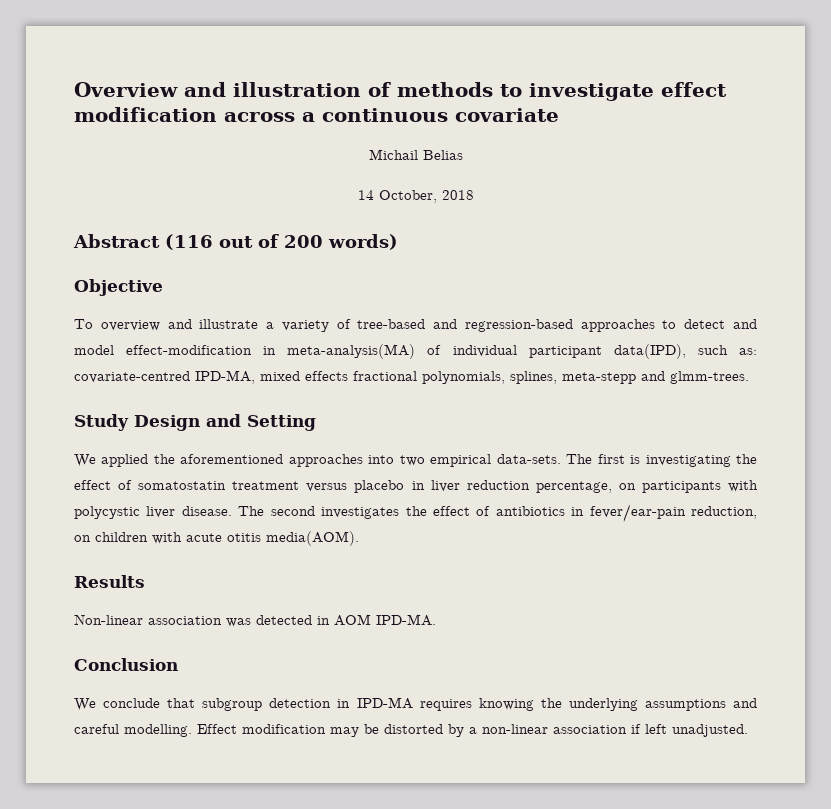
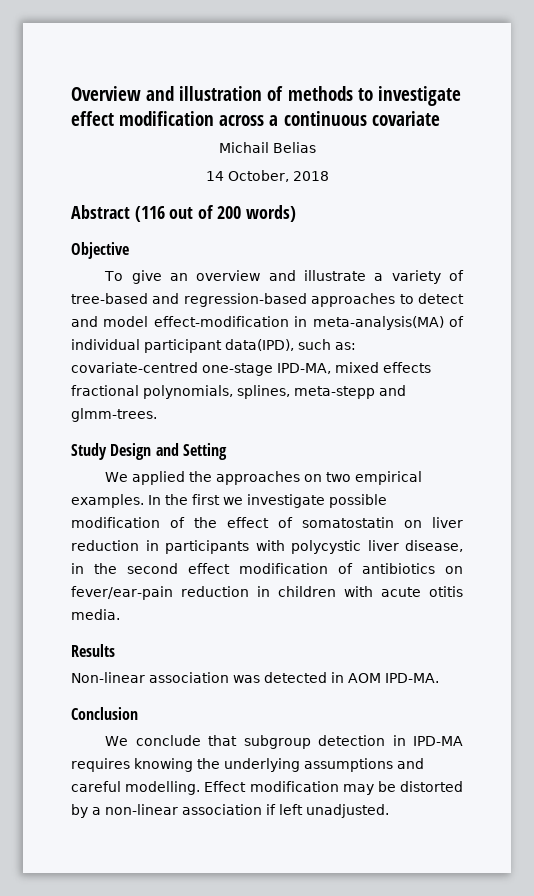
- To overview and illustrate a variety of tree-based and regression-based approaches to detect and model effect-modification in meta-analysis(MA) of individual participant data(IPD), such as: covariate-centred IPD-MA, mixed effects fractional polynomials, splines, meta-stepp and glmm-trees.
+ To give an overview and illustrate a variety of tree-based and regression-based approaches to detect and model effect-modification in meta-analysis(MA) of individual participant data(IPD), such as: covariate-centred one-stage IPD-MA, mixed effects fractional polynomials, splines, meta-stepp and glmm-trees.
- We applied the aforementioned approaches into two empirical data-sets. The first is investigating the effect of somatostatin treatment versus placebo in liver reduction percentage, on participants with polycystic liver disease. The second investigates the effect of antibiotics in fever/ear-pain reduction, on children with acute otitis media(AOM).
+ We applied the approaches on two empirical examples. In the first we investigate possible modification of the effect of somatostatin on liver reduction in participants with polycystic liver disease, in the second effect modification of antibiotics on fever/ear-pain reduction in children with acute otitis media.

